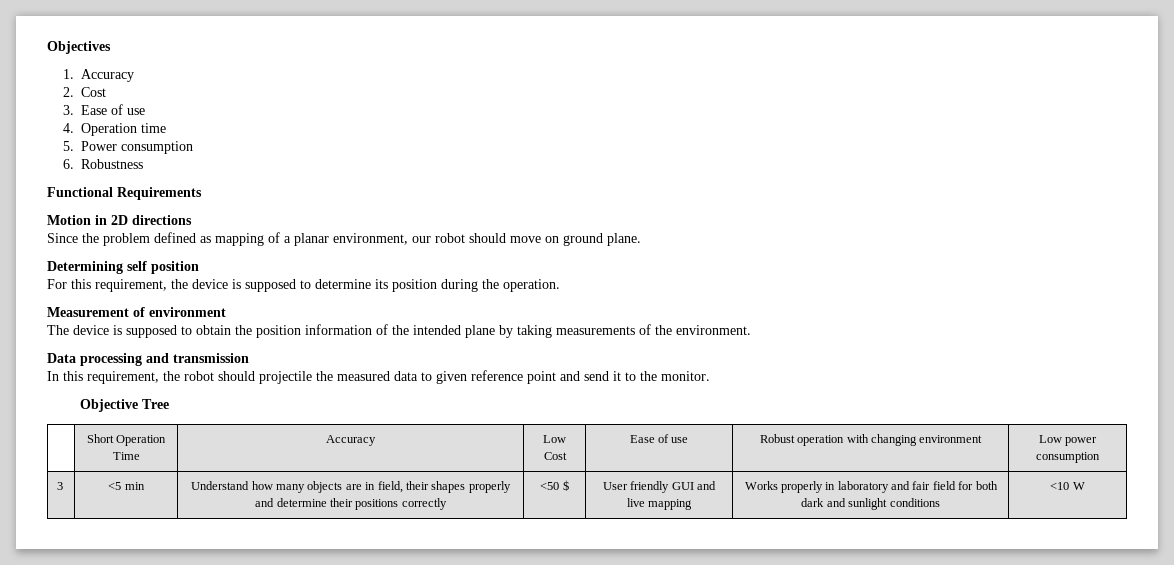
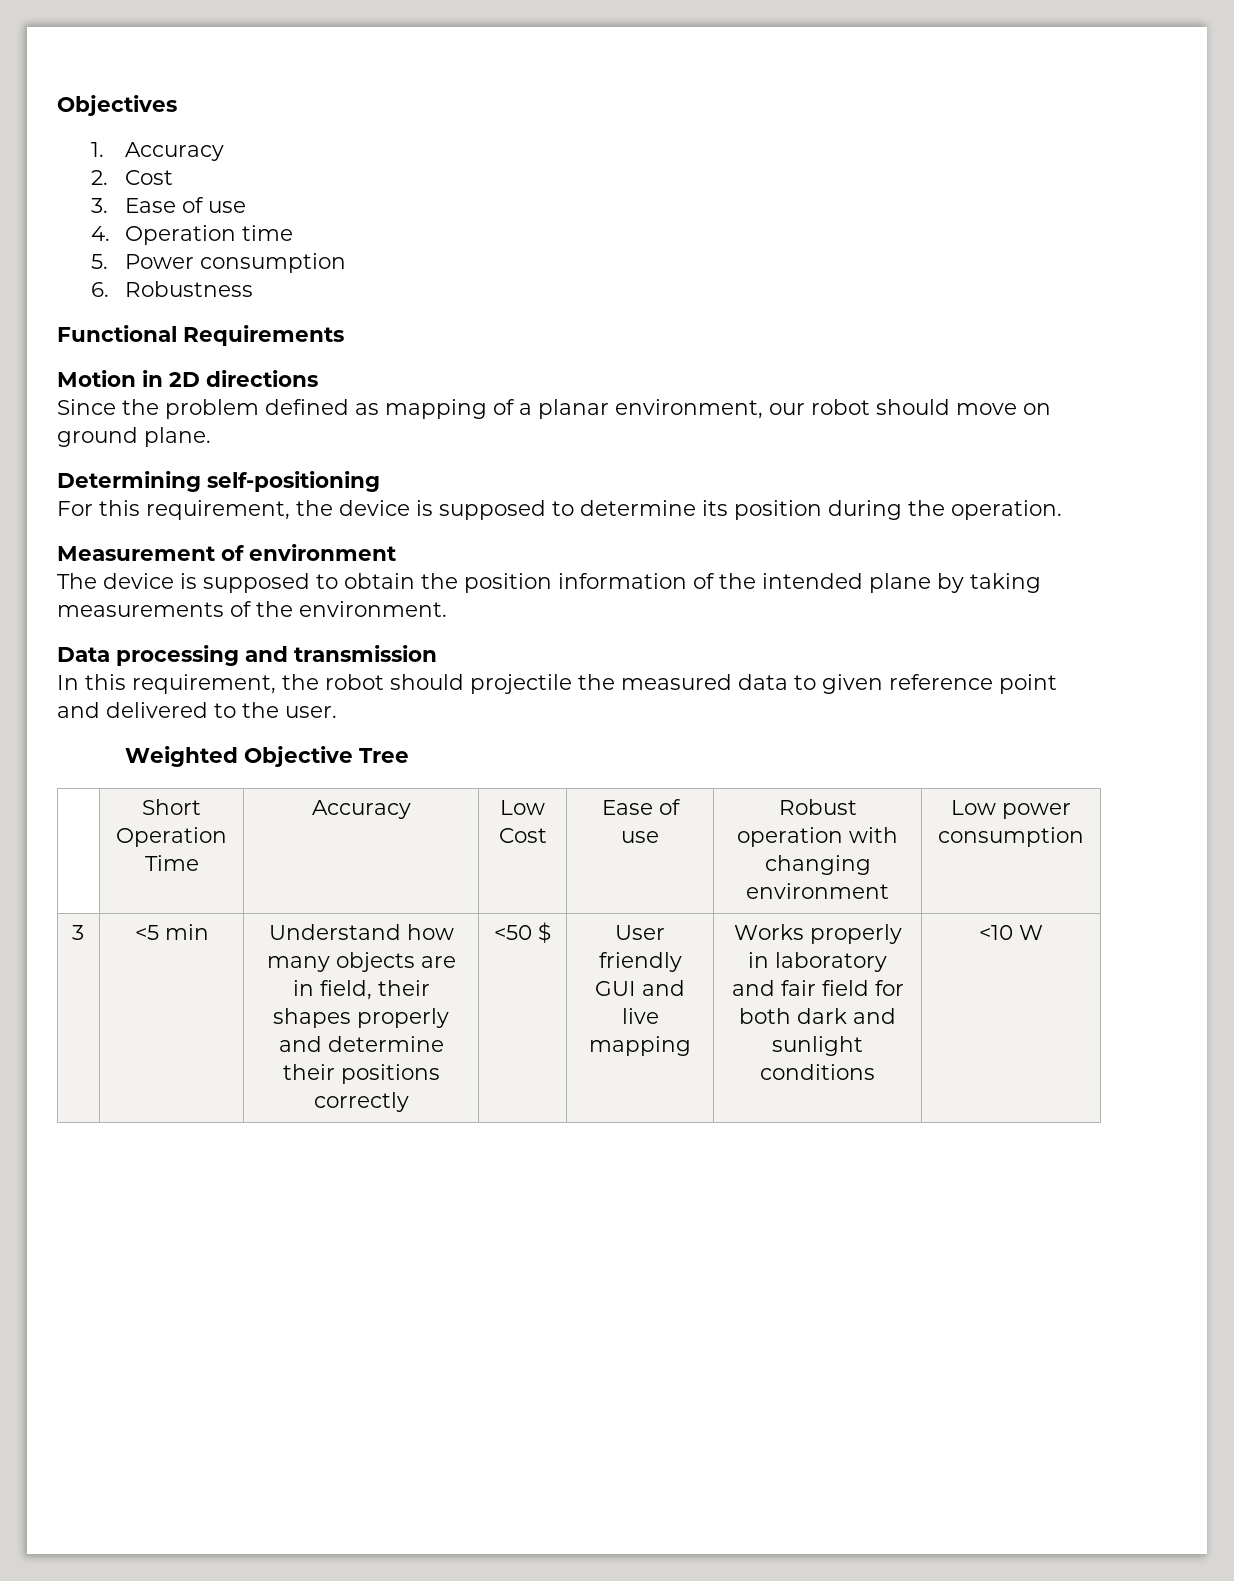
- Determining self position
+ Determining self-positioning
- In this requirement, the robot should projectile the measured data to given reference point and send it to the monitor.
- Objective Tree
+ In this requirement, the robot should projectile the measured data to given reference point and delivered to the user.
+ Weighted Objective Tree

